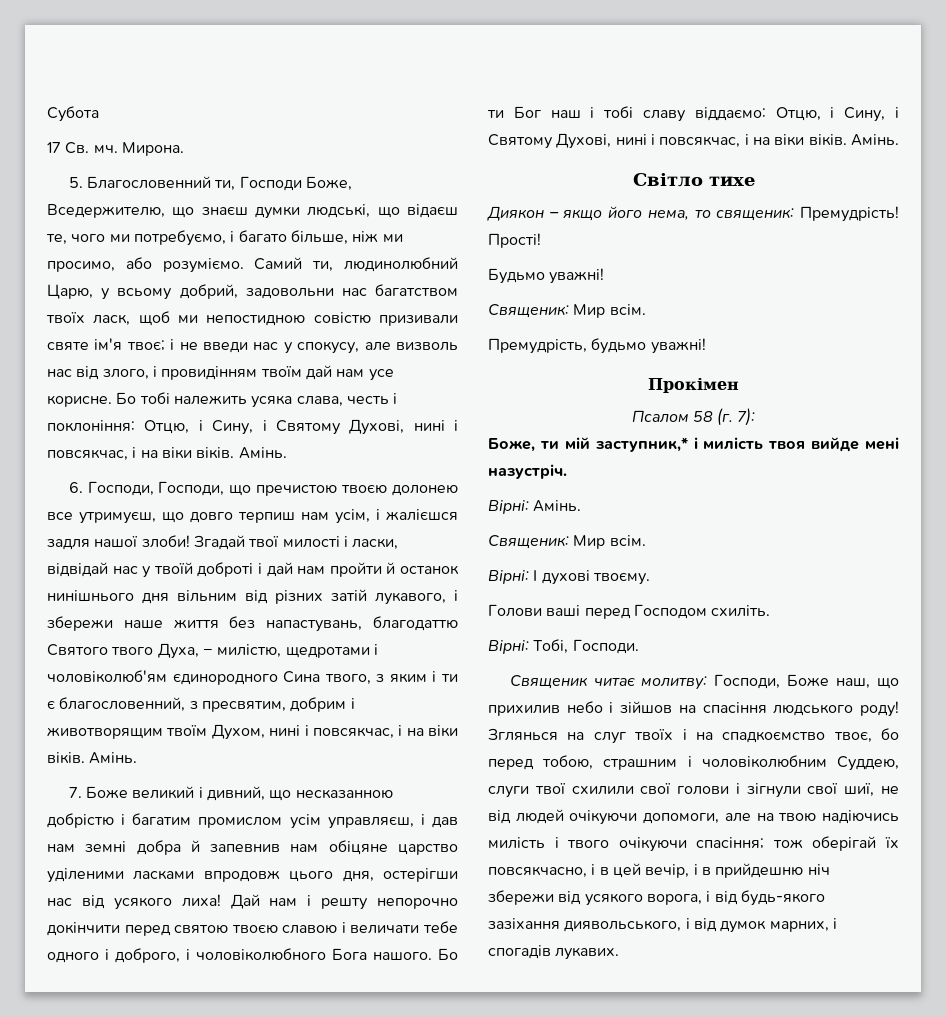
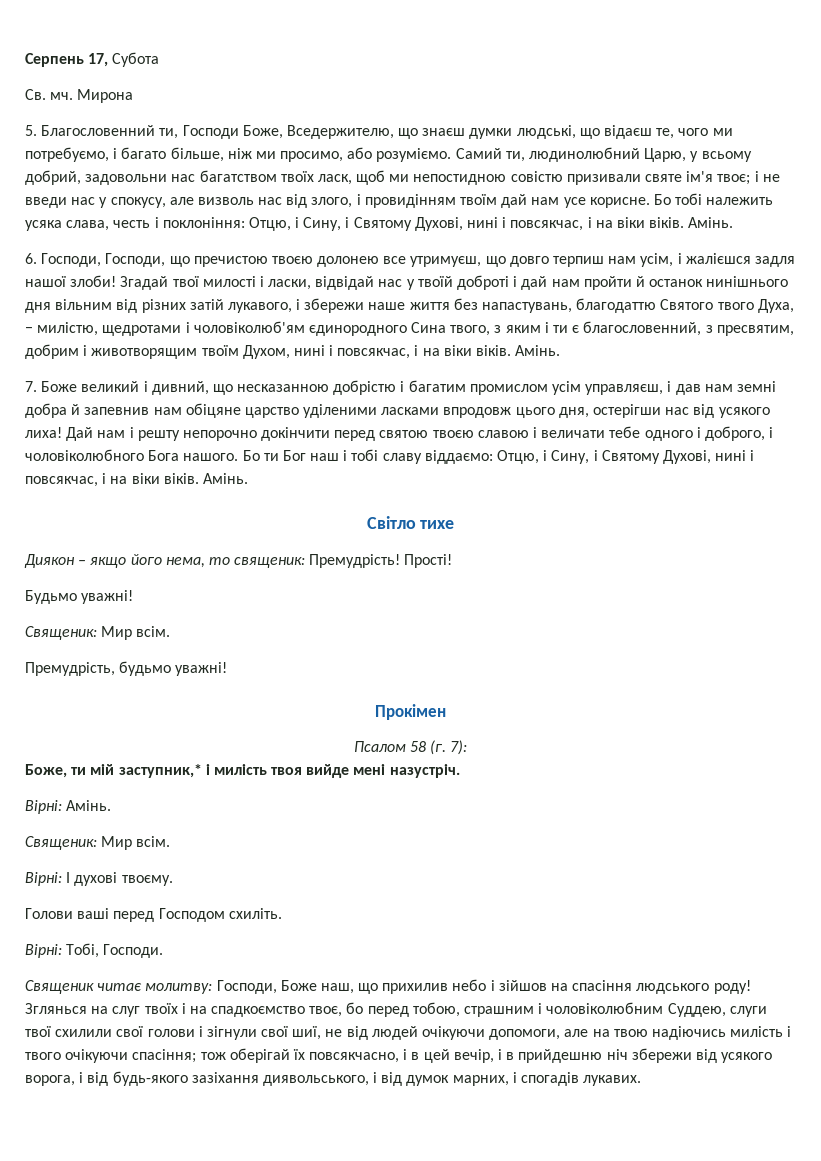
- Субота
+ Серпень 17, Субота
- 17 Св. мч.
+ Св. мч.
- Мирона.
+ Мирона

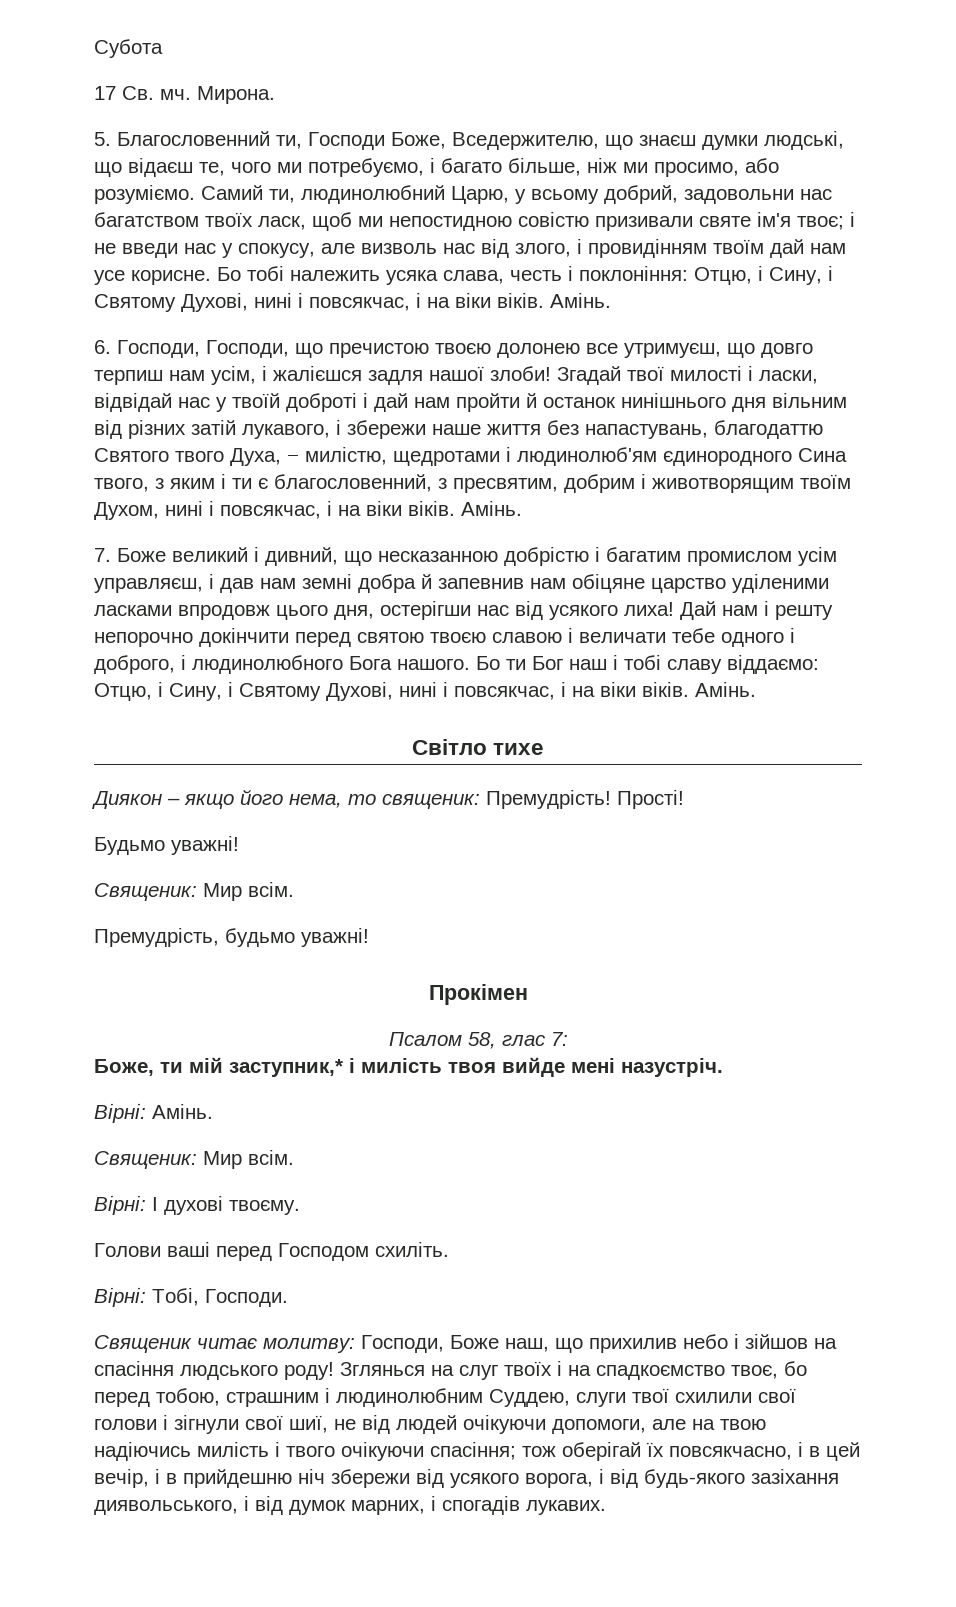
- Серпень 17, Субота
+ Субота
- Св. мч.
+ 17 Св. мч.
- Мирона
+ Мирона.
- Згадай твої милості і ласки, відвідай нас у твоїй доброті і дай нам пройти й останок нинішнього дня вільним від різних затій лукавого, і збережи наше життя без напастувань, благодаттю Святого твого Духа, − милістю, щедротами і чоловіколюб'ям єдинородного Сина твого, з яким і ти є благословенний, з пресвятим, добрим і животворящим твоїм Духом, нині і повсякчас, і на віки віків.
+ Згадай твої милості і ласки, відвідай нас у твоїй доброті і дай нам пройти й останок нинішнього дня вільним від різних затій лукавого, і збережи наше життя без напастувань, благодаттю Святого твого Духа, − милістю, щедротами і людинолюб'ям єдинородного Сина твого, з яким і ти є благословенний, з пресвятим, добрим і животворящим твоїм Духом, нині і повсякчас, і на віки віків.
- Дай нам і решту непорочно докінчити перед святою твоєю славою і величати тебе одного і доброго, і чоловіколюбного Бога нашого.
+ Дай нам і решту непорочно докінчити перед святою твоєю славою і величати тебе одного і доброго, і людинолюбного Бога нашого.
- Псалом 58 (г. 7):
+ Псалом 58, глас 7:
- Зглянься на слуг твоїх і на спадкоємство твоє, бо перед тобою, страшним і чоловіколюбним Суддею, слуги твої схилили свої голови і зігнули свої шиї, не від людей очікуючи допомоги, але на твою надіючись милість і твого очікуючи спасіння;
+ Зглянься на слуг твоїх і на спадкоємство твоє, бо перед тобою, страшним і людинолюбним Суддею, слуги твої схилили свої голови і зігнули свої шиї, не від людей очікуючи допомоги, але на твою надіючись милість і твого очікуючи спасіння;

